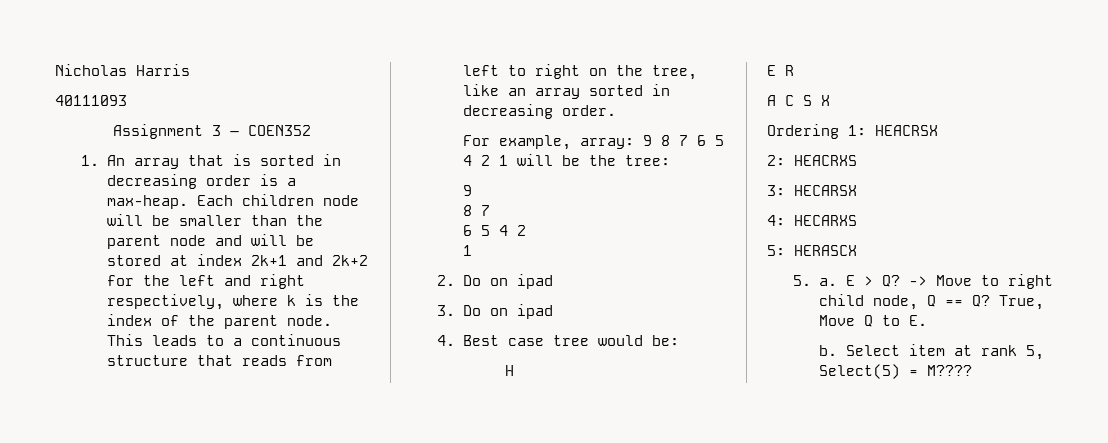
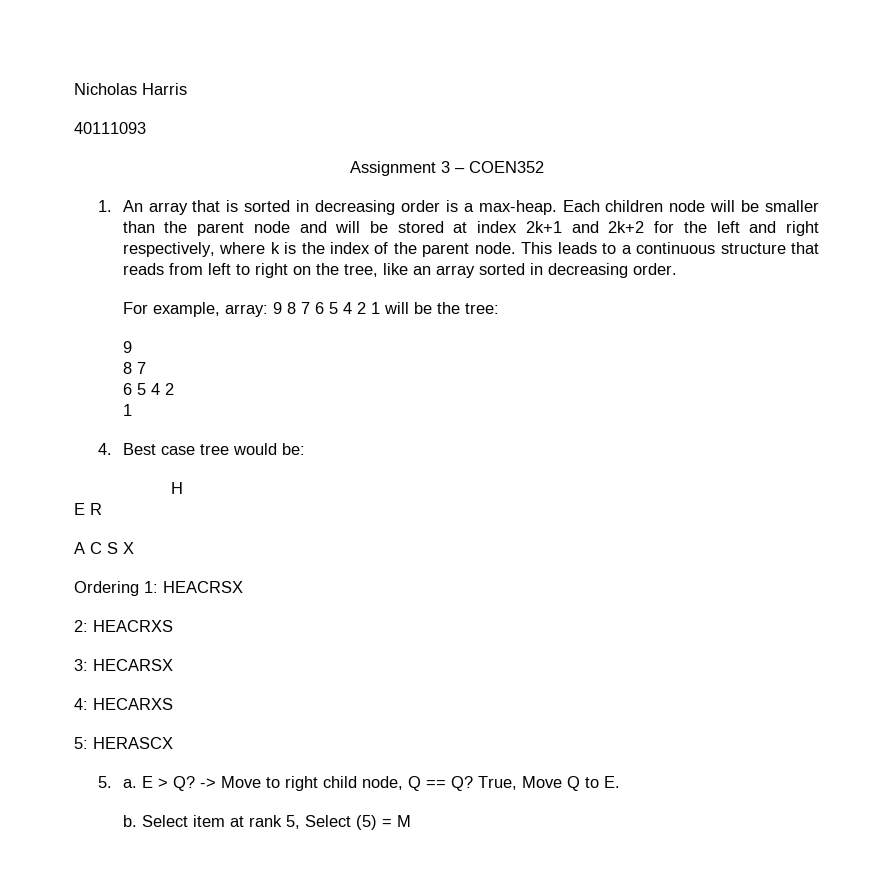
- 2. Do on ipad
- 3. Do on ipad
- Select item at rank 5, Select(5) = M????
+ Select item at rank 5, Select (5) = M

